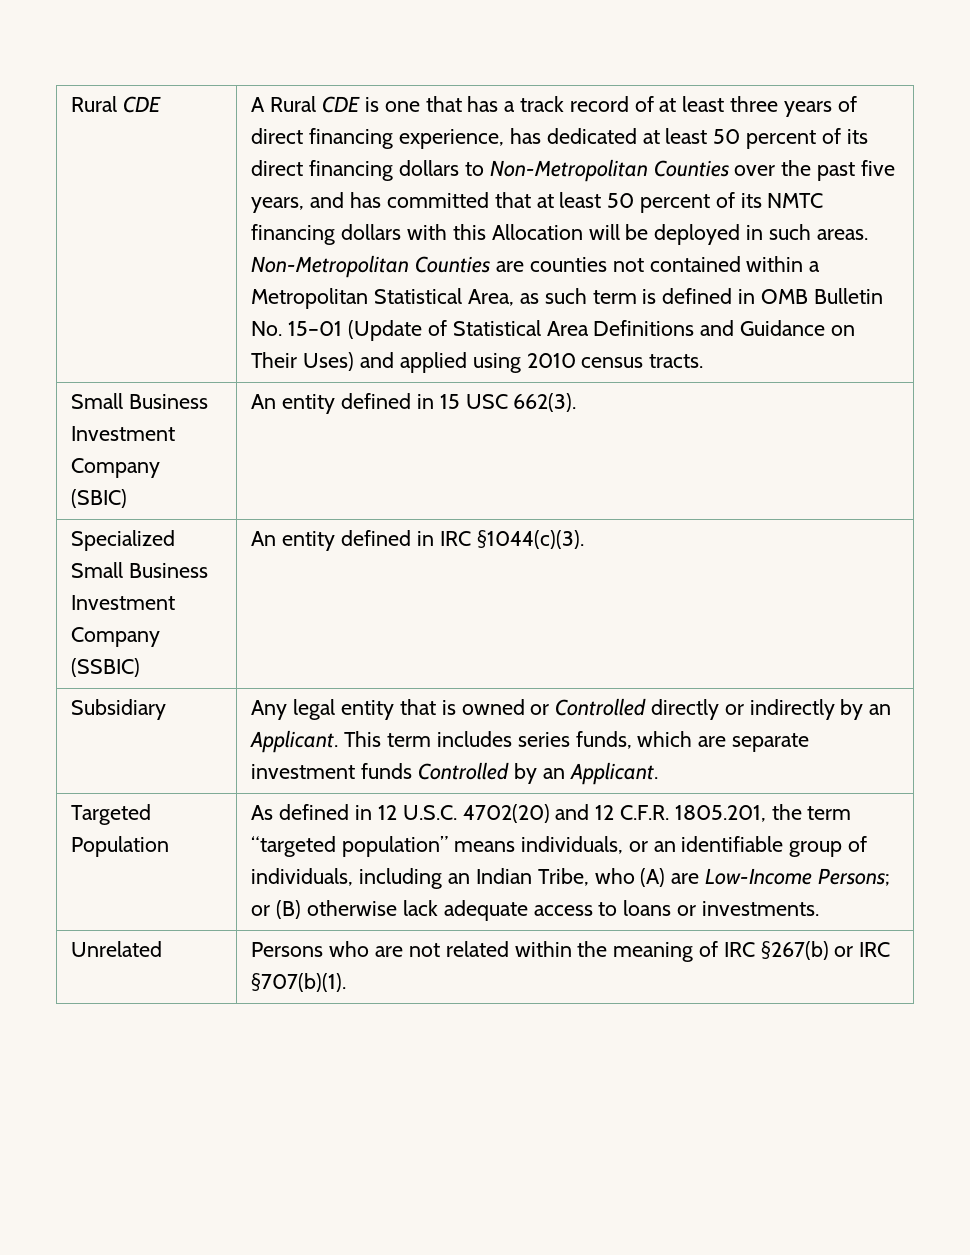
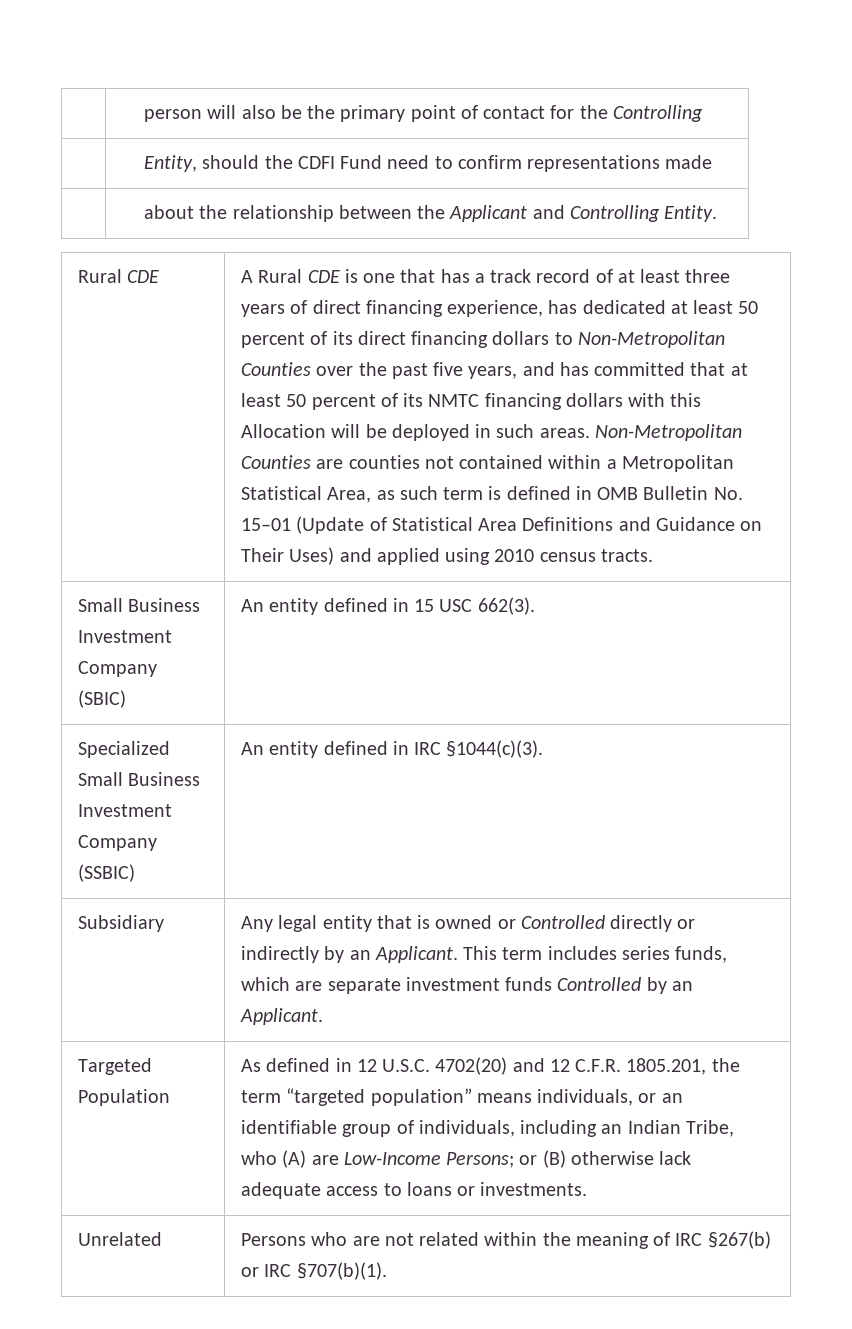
+ person will also be the primary point of contact for the Controlling
+ | Entity, should the CDFI Fund need to confirm representations made
+ | about the relationship between the Applicant and Controlling Entity.

